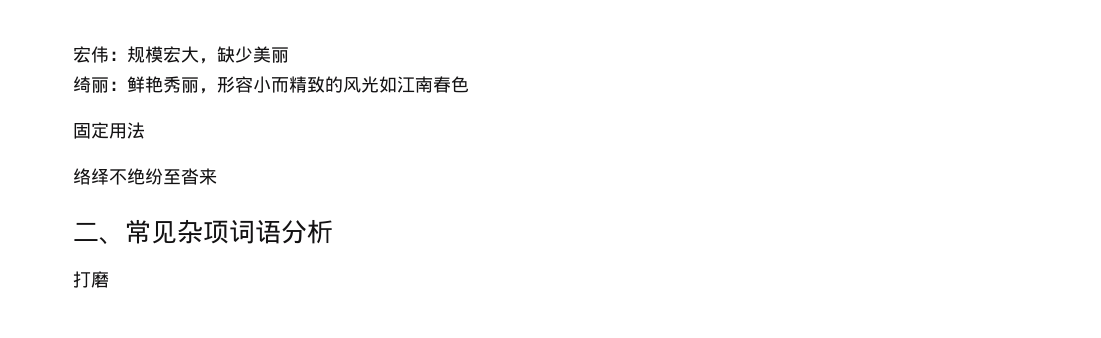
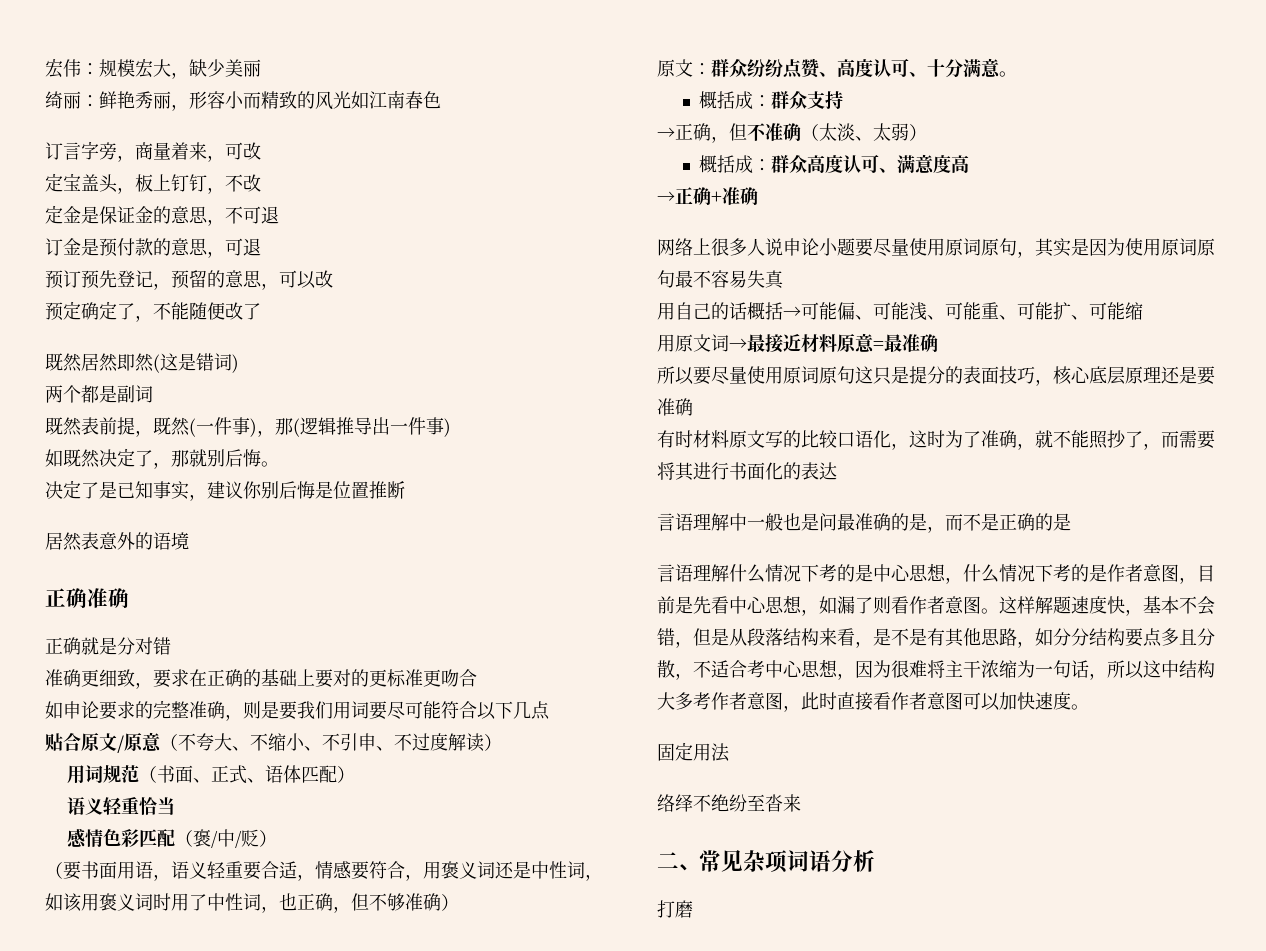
+ 订言字旁，商量着来，可改
+ 定宝盖头，板上钉钉，不改
+ 定金是保证金的意思，不可退
+ 订金是预付款的意思，可退
+ 预订预先登记，预留的意思，可以改
+ 预定确定了，不能随便改了
+ 既然居然即然(这是错词)
+ 两个都是副词
+ 既然表前提，既然(一件事)，那(逻辑推导出一件事)
+ 如既然决定了，那就别后悔。
+ 决定了是已知事实，建议你别后悔是位置推断
+ 居然表意外的语境
+ 正确准确
+ 正确就是分对错
+ 准确更细致，要求在正确的基础上要对的更标准更吻合
+ 如申论要求的完整准确，则是要我们用词要尽可能符合以下几点
+ 贴合原文/原意（不夸大、不缩小、不引申、不过度解读）
+ 用词规范（书面、正式、语体匹配）
+ 语义轻重恰当
+ 感情色彩匹配（褒/中/贬）
+ （要书面用语，语义轻重要合适，情感要符合，用褒义词还是中性词，如该用褒义词时用了中性词，也正确，但不够准确）
+ 原文：群众纷纷点赞、高度认可、十分满意。
+ 概括成：群众支持
+ →正确，但不准确（太淡、太弱）
+ 概括成：群众高度认可、满意度高
+ →正确+准确
+ 网络上很多人说申论小题要尽量使用原词原句，其实是因为使用原词原句最不容易失真
+ 用自己的话概括→可能偏、可能浅、可能重、可能扩、可能缩
+ 用原文词→最接近材料原意=最准确
+ 所以要尽量使用原词原句这只是提分的表面技巧，核心底层原理还是要准确
+ 有时材料原文写的比较口语化，这时为了准确，就不能照抄了，而需要将其进行书面化的表达
+ 言语理解中一般也是问最准确的是，而不是正确的是
+ 言语理解什么情况下考的是中心思想，什么情况下考的是作者意图，目前是先看中心思想，如漏了则看作者意图。这样解题速度快，基本不会错，但是从段落结构来看，是不是有其他思路，如分分结构要点多且分散，不适合考中心思想，因为很难将主干浓缩为一句话，所以这中结构大多考作者意图，此时直接看作者意图可以加快速度。

